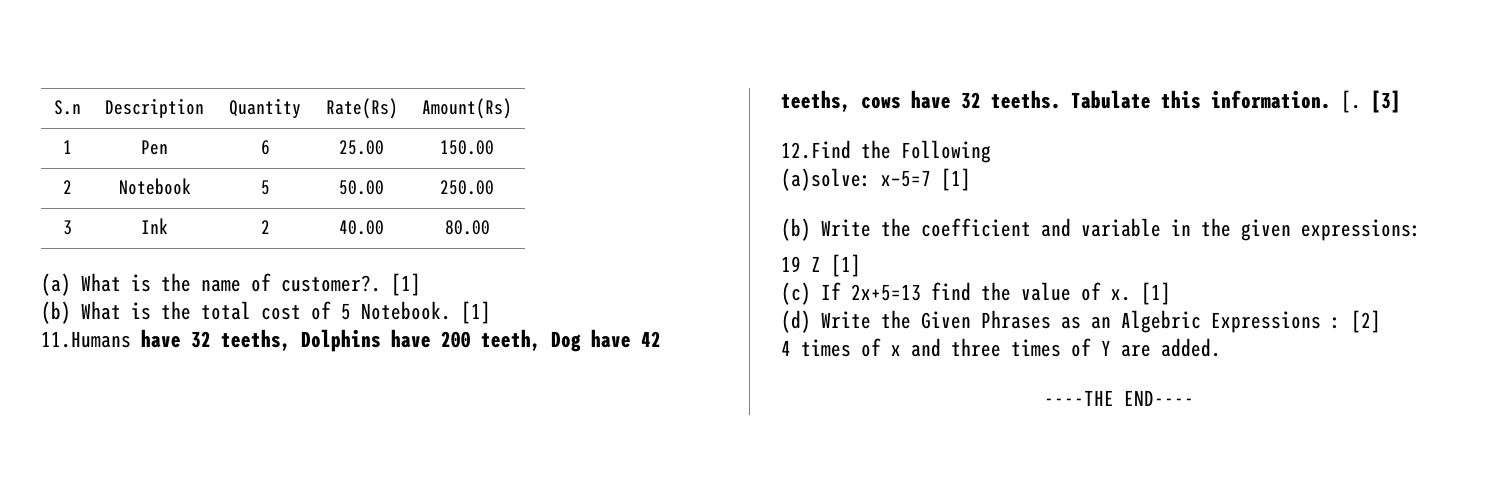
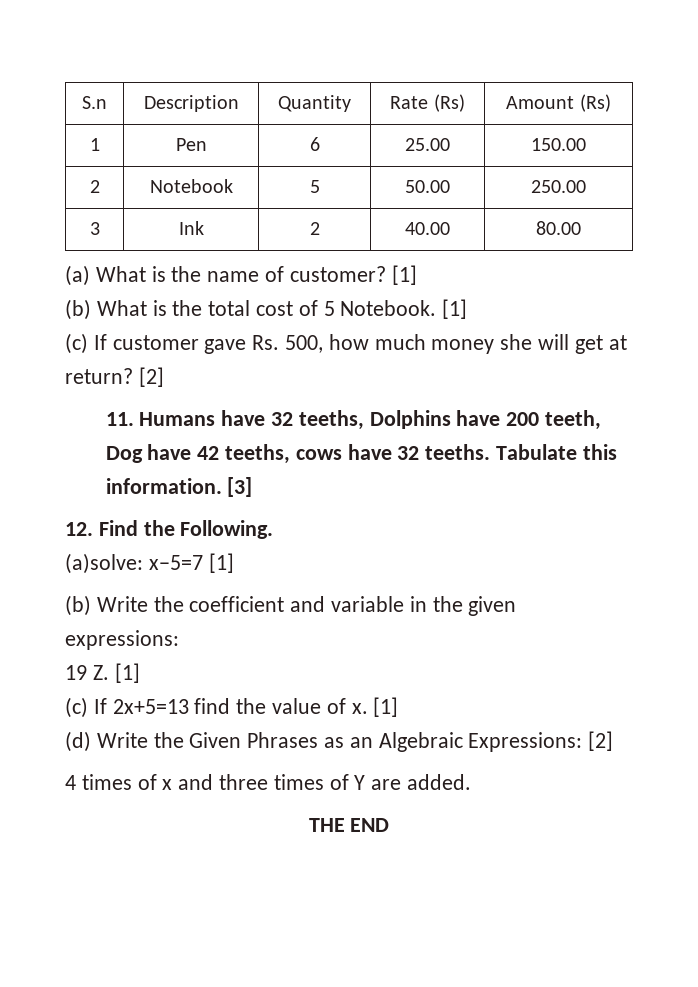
- S.n | Description | Quantity | Rate(Rs) | Amount(Rs)
+ S.n | Description | Quantity | Rate (Rs) | Amount (Rs)
- (a) What is the name of customer?.
+ (a) What is the name of customer?
- 11.Humans have 32 teeths, Dolphins have 200 teeth, Dog have 42 teeths, cows have 32 teeths.
+ (c) If customer gave Rs. 500, how much money she will get at return? [2]
+ 11. Humans have 32 teeths, Dolphins have 200 teeth, Dog have 42 teeths, cows have 32 teeths.
- [.
- 12.Find the Following
+ 12. Find the Following.
- 19 Z [1]
+ 19 Z. [1]
- (d) Write the Given Phrases as an Algebric Expressions : [2]
+ (d) Write the Given Phrases as an Algebraic Expressions: [2]
- ----THE END----
+ THE END

